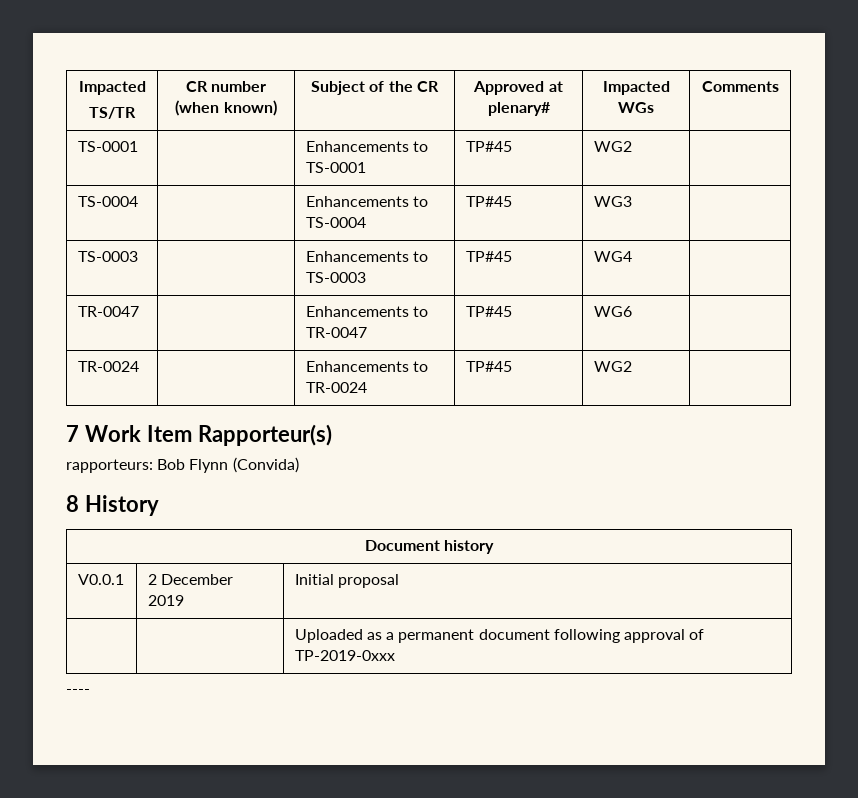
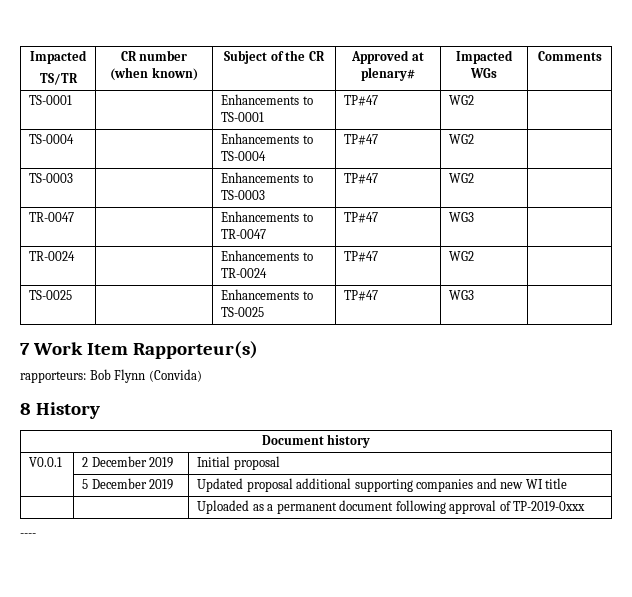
- TS-0001 | | Enhancements to TS-0001 | TP#45 | WG2 |
+ TS-0001 | | Enhancements to TS-0001 | TP#47 | WG2 |
- TS-0004 | | Enhancements to TS-0004 | TP#45 | WG3 |
+ TS-0004 | | Enhancements to TS-0004 | TP#47 | WG2 |
- TS-0003 | | Enhancements to TS-0003 | TP#45 | WG4 |
+ TS-0003 | | Enhancements to TS-0003 | TP#47 | WG2 |
- TR-0047 | | Enhancements to TR-0047 | TP#45 | WG6 |
+ TR-0047 | | Enhancements to TR-0047 | TP#47 | WG3 |
- TR-0024 | | Enhancements to TR-0024 | TP#45 | WG2 |
+ TR-0024 | | Enhancements to TR-0024 | TP#47 | WG2 |
+ TS-0025 | | Enhancements to TS-0025 | TP#47 | WG3 |
+ | 5 December 2019 | Updated proposal additional supporting companies and new WI title

